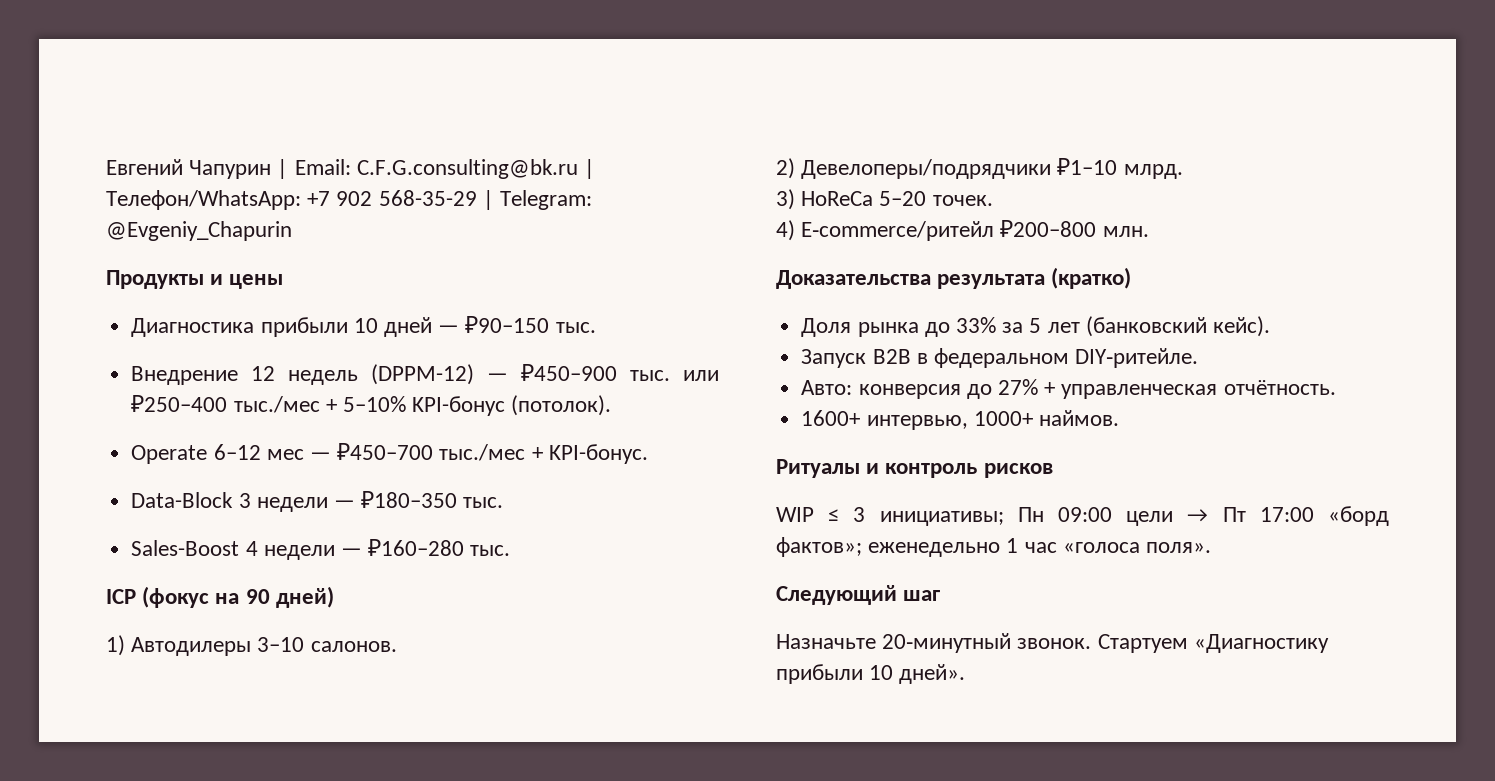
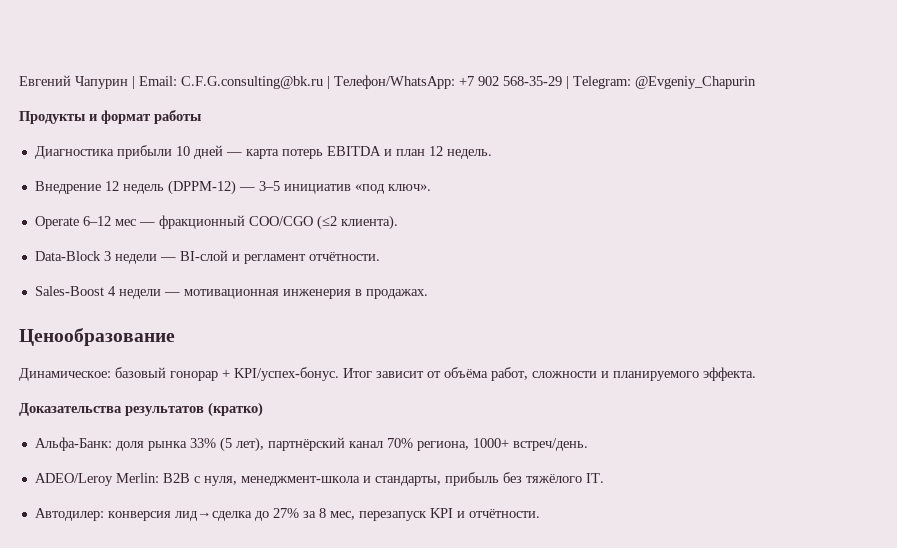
- Продукты и цены
+ Продукты и формат работы
- Диагностика прибыли 10 дней — ₽90–150 тыс.
+ Диагностика прибыли 10 дней — карта потерь EBITDA и план 12 недель.
- Внедрение 12 недель (DPPM-12) — ₽450–900 тыс. или ₽250–400 тыс./мес + 5–10% KPI-бонус (потолок).
+ Внедрение 12 недель (DPPM-12) — 3–5 инициатив «под ключ».
- Operate 6–12 мес — ₽450–700 тыс./мес + KPI-бонус.
+ Operate 6–12 мес — фракционный COO/CGO (≤2 клиента).
- Data-Block 3 недели — ₽180–350 тыс.
+ Data-Block 3 недели — BI‑слой и регламент отчётности.
- Sales-Boost 4 недели — ₽160–280 тыс.
- ICP (фокус на 90 дней)
- 1) Автодилеры 3–10 салонов.
- 2) Девелоперы/подрядчики ₽1–10 млрд.
- 3) HoReCa 5–20 точек.
- 4) E‑commerce/ритейл ₽200–800 млн.
+ Sales-Boost 4 недели — мотивационная инженерия в продажах.
+ Ценообразование
+ Динамическое: базовый гонорар + KPI/успех‑бонус. Итог зависит от объёма работ, сложности и планируемого эффекта.
- Доказательства результата (кратко)
+ Доказательства результатов (кратко)
- Доля рынка до 33% за 5 лет (банковский кейс).
- Запуск B2B в федеральном DIY‑ритейле.
- Авто: конверсия до 27% + управленческая отчётность.
- 1600+ интервью, 1000+ наймов.
- Ритуалы и контроль рисков
- WIP ≤ 3 инициативы; Пн 09:00 цели → Пт 17:00 «борд фактов»; еженедельно 1 час «голоса поля».
- Следующий шаг
- Назначьте 20‑минутный звонок. Стартуем «Диагностику прибыли 10 дней».
+ Альфа‑Банк: доля рынка 33% (5 лет), партнёрский канал 70% региона, 1000+ встреч/день.
+ ADEO/Leroy Merlin: B2B с нуля, менеджмент‑школа и стандарты, прибыль без тяжёлого IT.
+ Автодилер: конверсия лид→сделка до 27% за 8 мес, перезапуск KPI и отчётности.

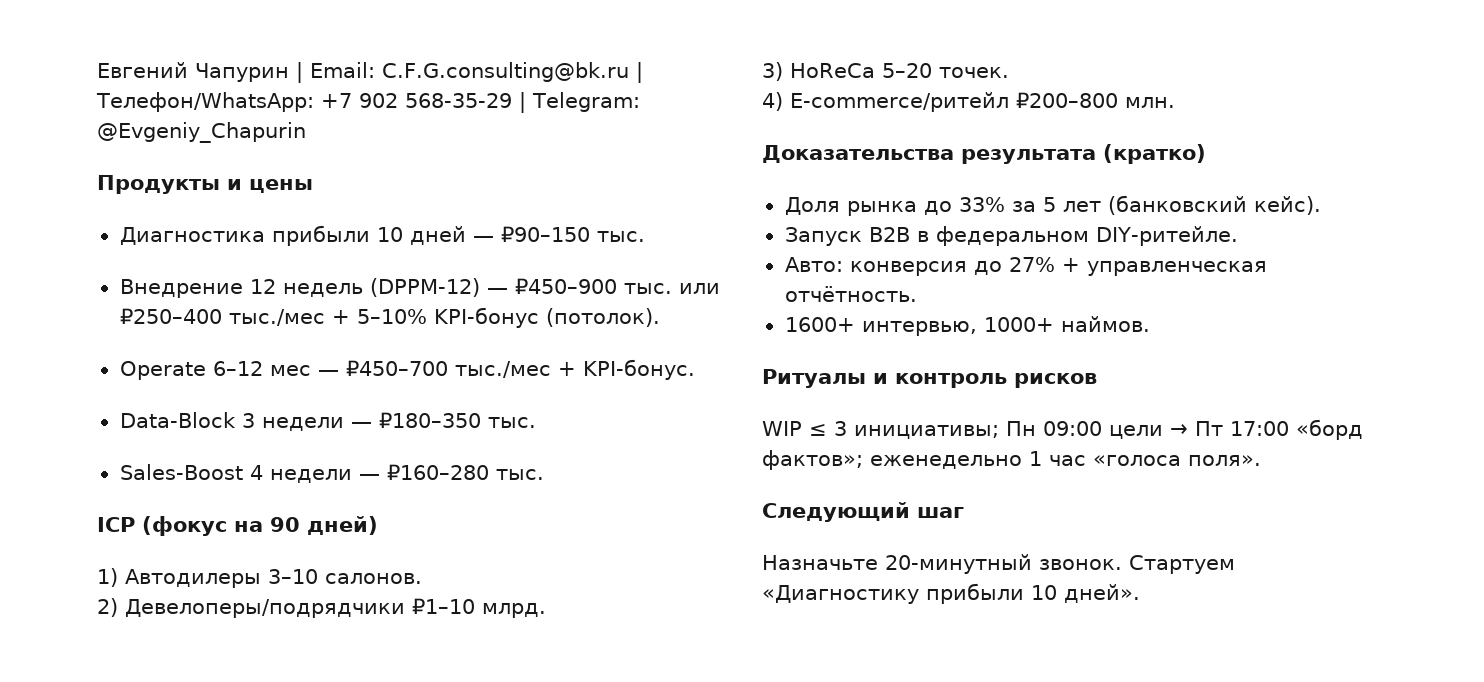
- Продукты и формат работы
+ Продукты и цены
- Диагностика прибыли 10 дней — карта потерь EBITDA и план 12 недель.
+ Диагностика прибыли 10 дней — ₽90–150 тыс.
- Внедрение 12 недель (DPPM-12) — 3–5 инициатив «под ключ».
+ Внедрение 12 недель (DPPM-12) — ₽450–900 тыс. или ₽250–400 тыс./мес + 5–10% KPI-бонус (потолок).
- Operate 6–12 мес — фракционный COO/CGO (≤2 клиента).
+ Operate 6–12 мес — ₽450–700 тыс./мес + KPI-бонус.
- Data-Block 3 недели — BI‑слой и регламент отчётности.
+ Data-Block 3 недели — ₽180–350 тыс.
- Sales-Boost 4 недели — мотивационная инженерия в продажах.
- Ценообразование
- Динамическое: базовый гонорар + KPI/успех‑бонус. Итог зависит от объёма работ, сложности и планируемого эффекта.
+ Sales-Boost 4 недели — ₽160–280 тыс.
+ ICP (фокус на 90 дней)
+ 1) Автодилеры 3–10 салонов.
+ 2) Девелоперы/подрядчики ₽1–10 млрд.
+ 3) HoReCa 5–20 точек.
+ 4) E‑commerce/ритейл ₽200–800 млн.
- Доказательства результатов (кратко)
+ Доказательства результата (кратко)
- Альфа‑Банк: доля рынка 33% (5 лет), партнёрский канал 70% региона, 1000+ встреч/день.
- ADEO/Leroy Merlin: B2B с нуля, менеджмент‑школа и стандарты, прибыль без тяжёлого IT.
- Автодилер: конверсия лид→сделка до 27% за 8 мес, перезапуск KPI и отчётности.
+ Доля рынка до 33% за 5 лет (банковский кейс).
+ Запуск B2B в федеральном DIY‑ритейле.
+ Авто: конверсия до 27% + управленческая отчётность.
+ 1600+ интервью, 1000+ наймов.
+ Ритуалы и контроль рисков
+ WIP ≤ 3 инициативы; Пн 09:00 цели → Пт 17:00 «борд фактов»; еженедельно 1 час «голоса поля».
+ Следующий шаг
+ Назначьте 20‑минутный звонок. Стартуем «Диагностику прибыли 10 дней».

